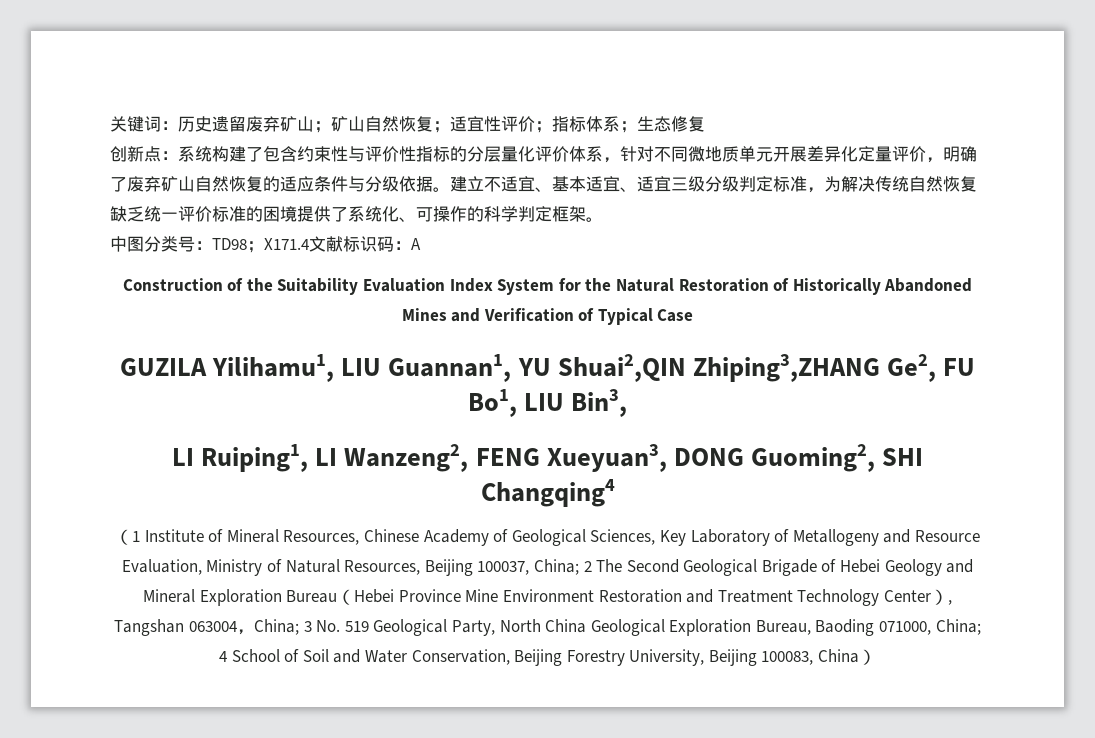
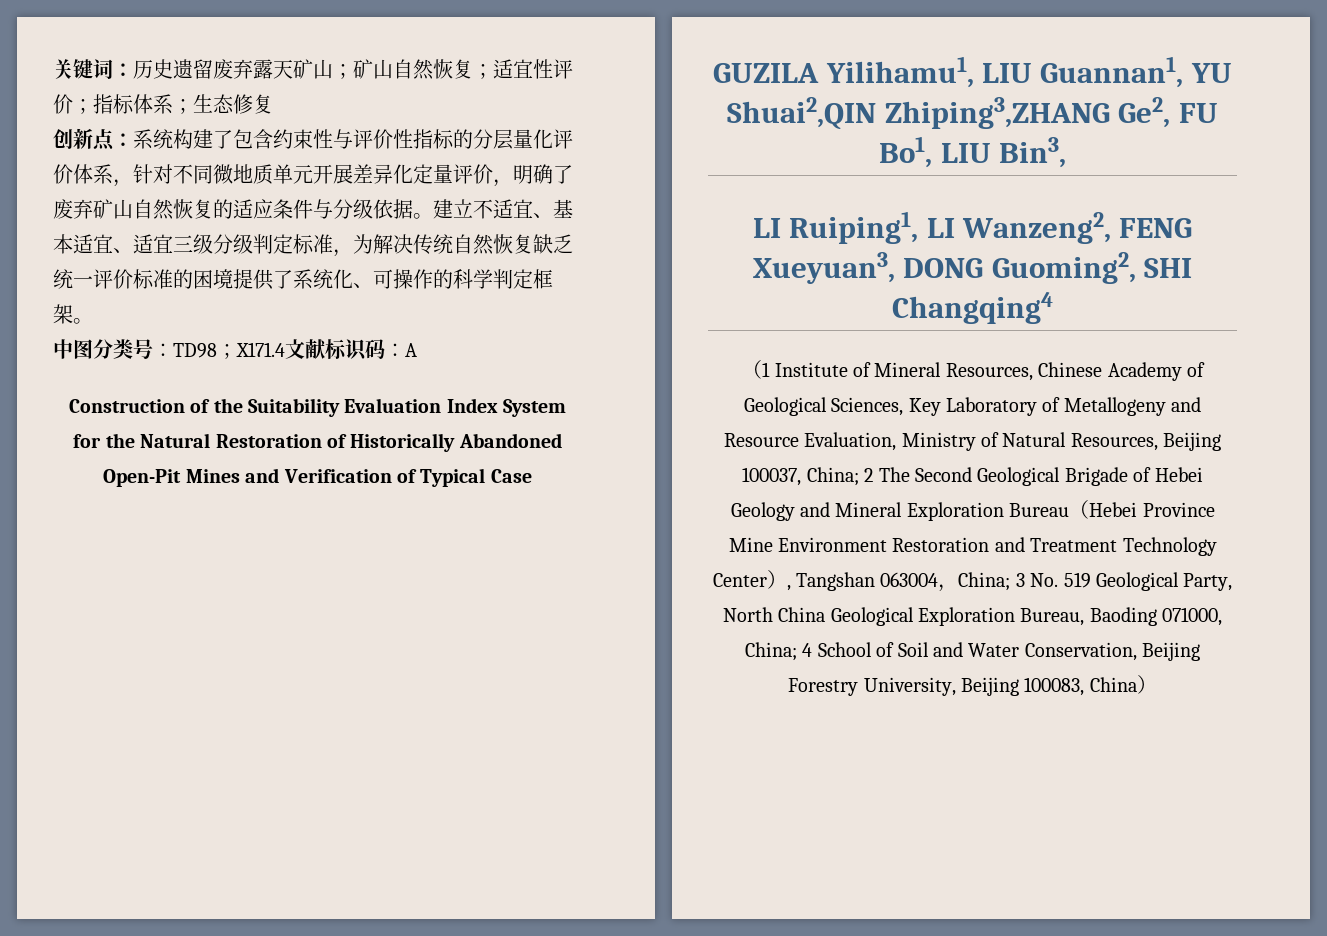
- 关键词：历史遗留废弃矿山；矿山自然恢复；适宜性评价；指标体系；生态修复
+ 关键词：历史遗留废弃露天矿山；矿山自然恢复；适宜性评价；指标体系；生态修复
- Construction of the Suitability Evaluation Index System for the Natural Restoration of Historically Abandoned Mines and Verification of Typical Case
+ Construction of the Suitability Evaluation Index System for the Natural Restoration of Historically Abandoned Open-Pit Mines and Verification of Typical Case

